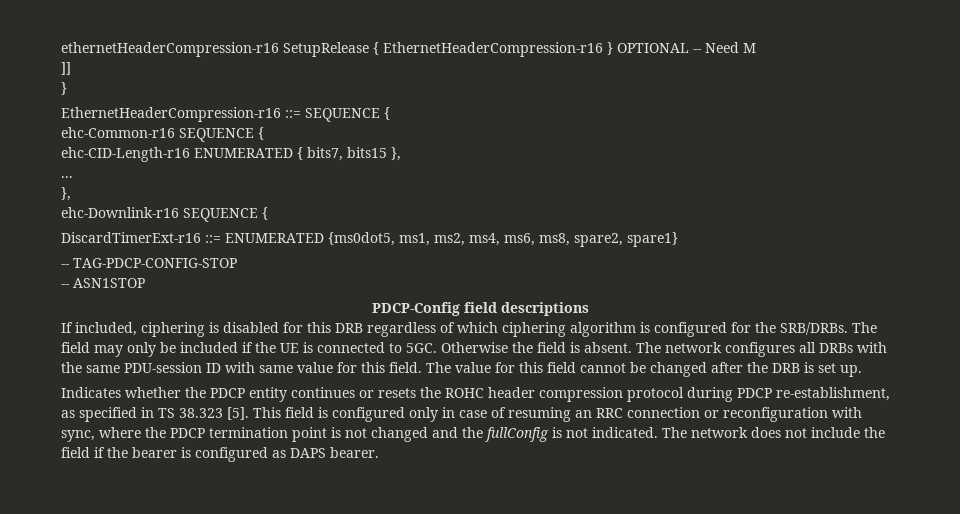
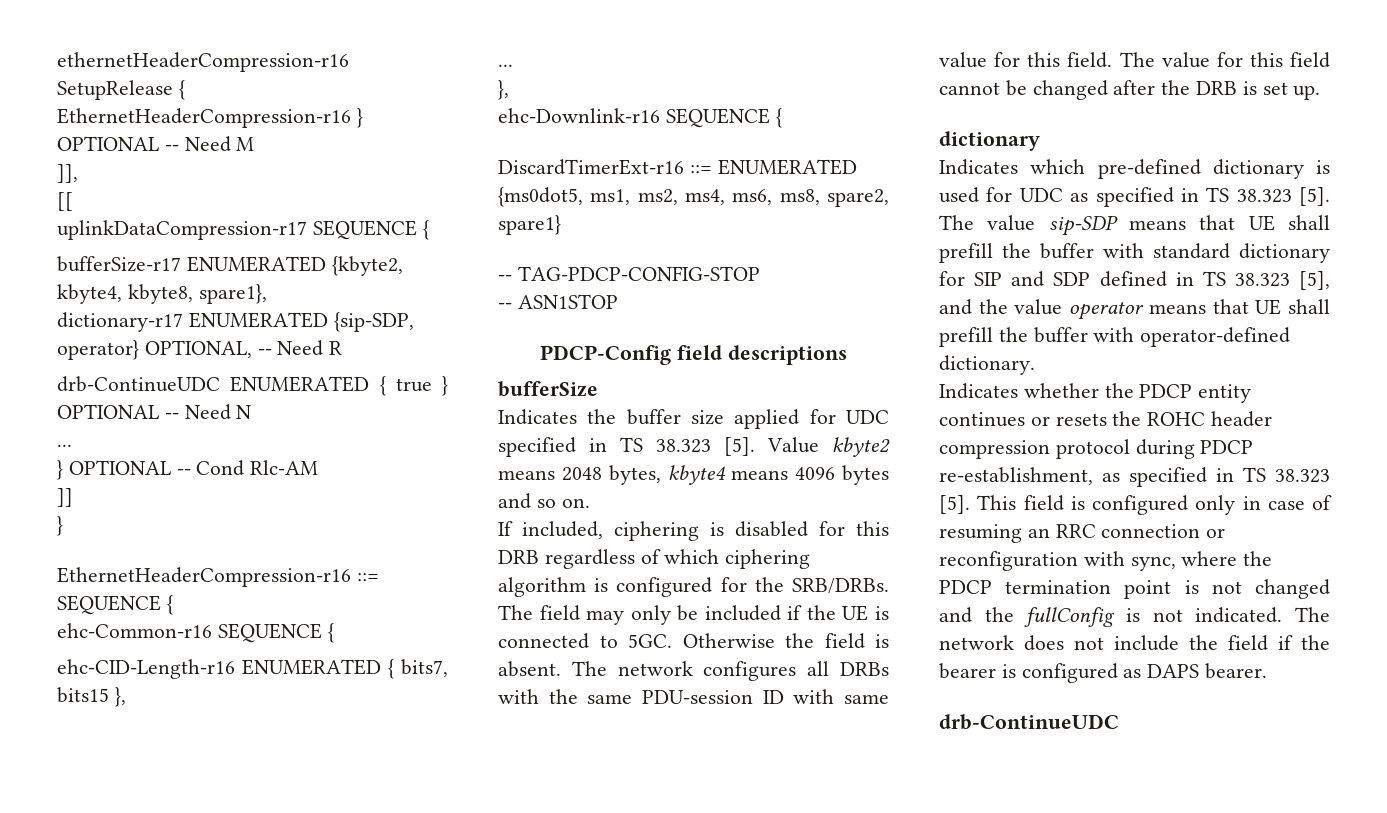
+ ]],
+ [[
+ uplinkDataCompression-r17 SEQUENCE {
+ bufferSize-r17 ENUMERATED {kbyte2, kbyte4, kbyte8, spare1},
+ dictionary-r17 ENUMERATED {sip-SDP, operator} OPTIONAL, -- Need R
+ drb-ContinueUDC ENUMERATED { true } OPTIONAL -- Need N
+ ...
+ } OPTIONAL -- Cond Rlc-AM
+ bufferSize
+ Indicates the buffer size applied for UDC specified in TS 38.323 [5]. Value kbyte2 means 2048 bytes, kbyte4 means 4096 bytes and so on.
  The value for this field cannot be changed after the DRB is set up.
+ dictionary
+ Indicates which pre-defined dictionary is used for UDC as specified in TS 38.323 [5]. The value sip-SDP means that UE shall prefill the buffer with standard dictionary for SIP and SDP defined in TS 38.323 [5], and the value operator means that UE shall prefill the buffer with operator-defined dictionary.
  The network does not include the field if the bearer is configured as DAPS bearer.
+ drb-ContinueUDC

